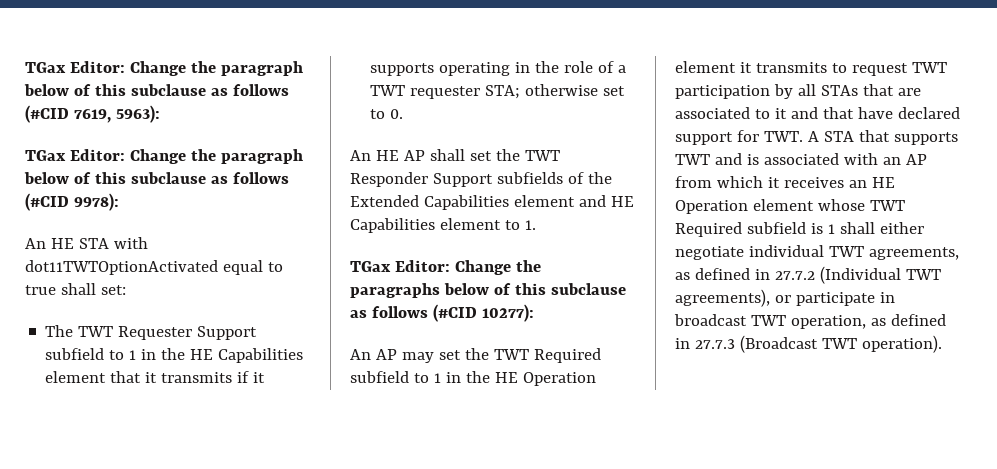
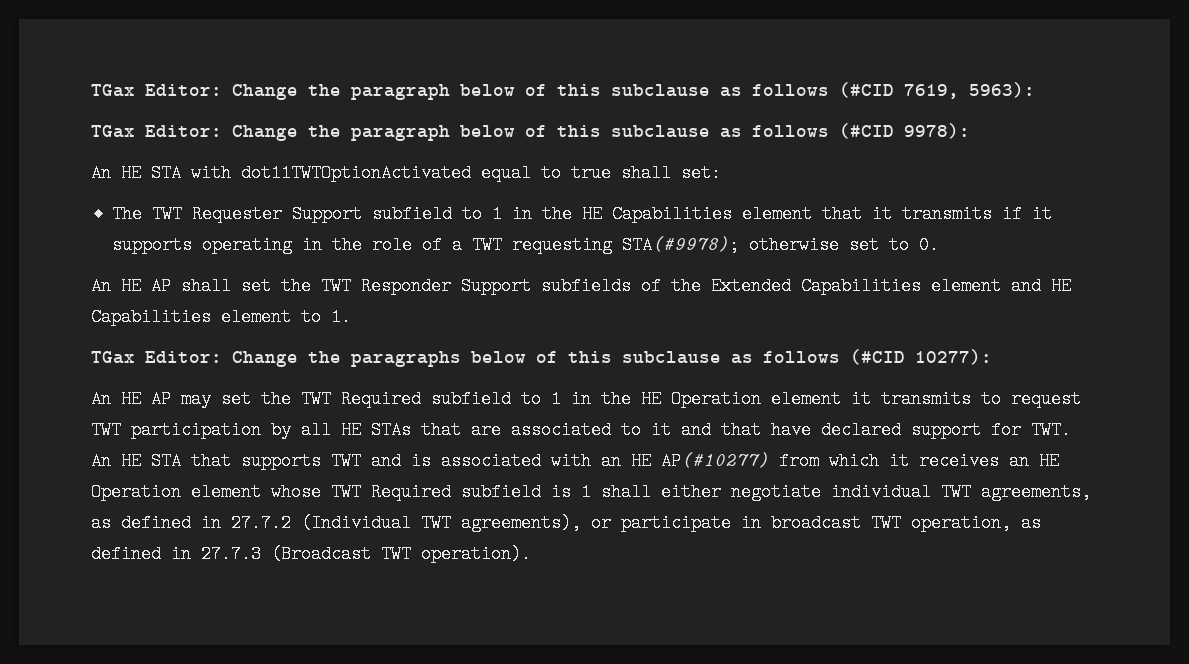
- The TWT Requester Support subfield to 1 in the HE Capabilities element that it transmits if it supports operating in the role of a TWT requester STA; otherwise set to 0.
+ The TWT Requester Support subfield to 1 in the HE Capabilities element that it transmits if it supports operating in the role of a TWT requesting STA(#9978); otherwise set to 0.
- An AP may set the TWT Required subfield to 1 in the HE Operation element it transmits to request TWT participation by all STAs that are associated to it and that have declared support for TWT. A STA that supports TWT and is associated with an AP from which it receives an HE Operation element whose TWT Required subfield is 1 shall either negotiate individual TWT agreements, as defined in 27.7.2 (Individual TWT agreements), or participate in broadcast TWT operation, as defined in 27.7.3 (Broadcast TWT operation).
+ An HE AP may set the TWT Required subfield to 1 in the HE Operation element it transmits to request TWT participation by all HE STAs that are associated to it and that have declared support for TWT. An HE STA that supports TWT and is associated with an HE AP(#10277) from which it receives an HE Operation element whose TWT Required subfield is 1 shall either negotiate individual TWT agreements, as defined in 27.7.2 (Individual TWT agreements), or participate in broadcast TWT operation, as defined in 27.7.3 (Broadcast TWT operation).

